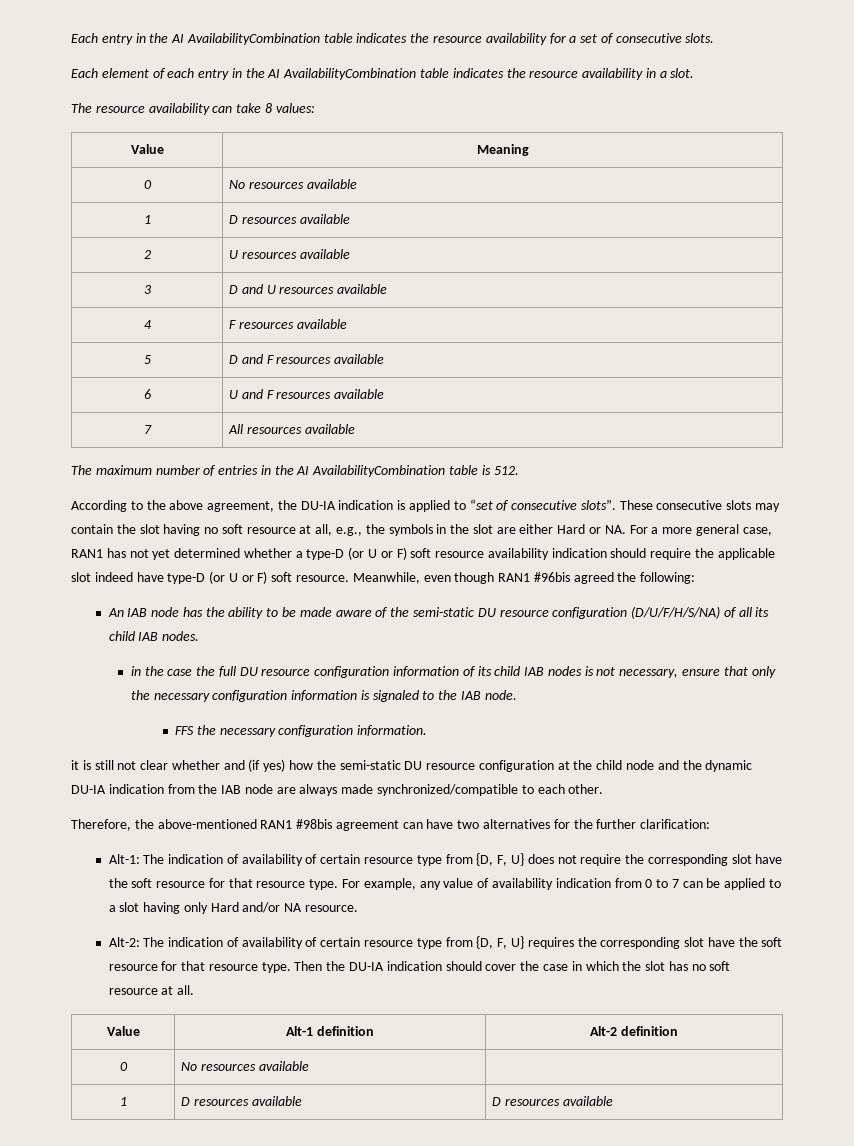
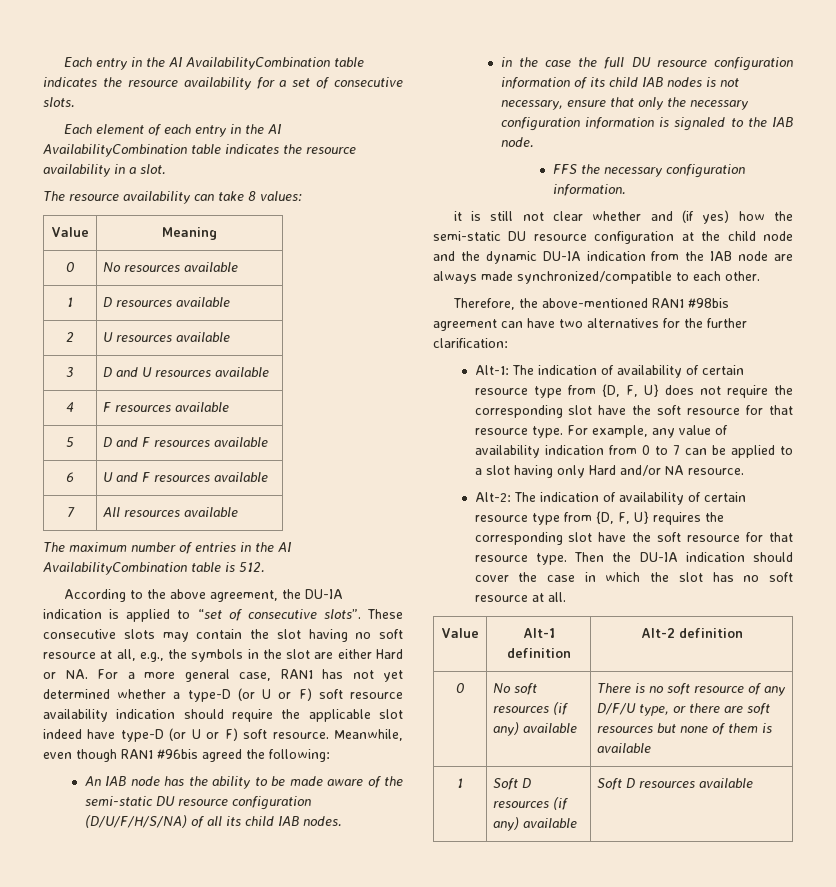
- 0 | No resources available |
- 1 | D resources available | D resources available
+ 0 | No soft resources (if any) available | There is no soft resource of any D/F/U type, or there are soft resources but none of them is available
+ 1 | Soft D resources (if any) available | Soft D resources available

